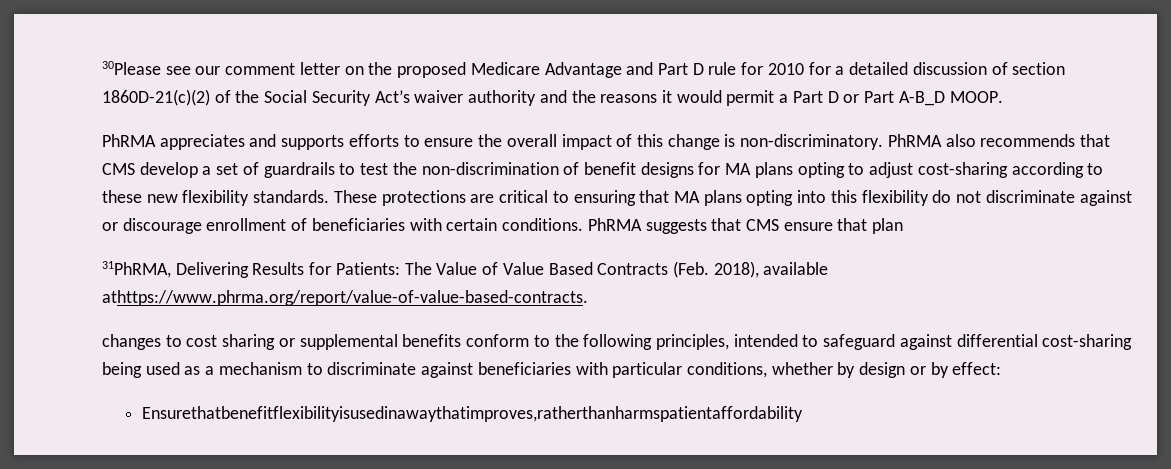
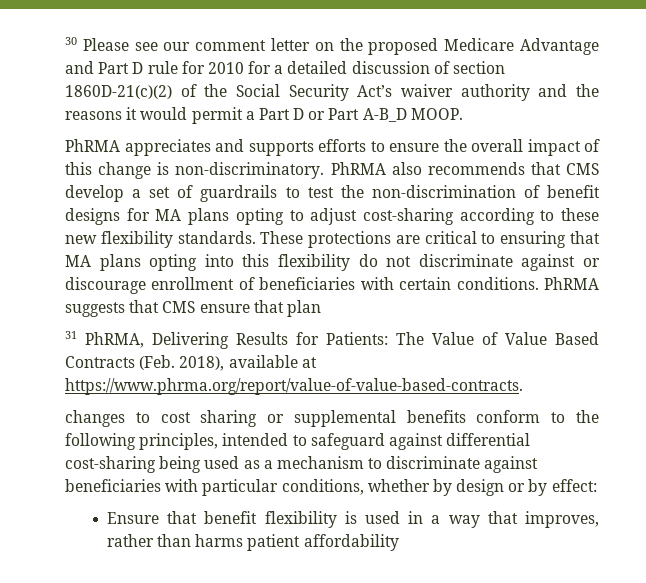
- 30Please see our comment letter on the proposed Medicare Advantage and Part D rule for 2010 for a detailed discussion of section 1860D-21(c)(2) of the Social Security Act’s waiver authority and the reasons it would permit a Part D or Part A-B_D MOOP.
+ 30 Please see our comment letter on the proposed Medicare Advantage and Part D rule for 2010 for a detailed discussion of section 1860D-21(c)(2) of the Social Security Act’s waiver authority and the reasons it would permit a Part D or Part A-B_D MOOP.
- 31PhRMA, Delivering Results for Patients: The Value of Value Based Contracts (Feb. 2018), available athttps://www.phrma.org/report/value-of-value-based-contracts.
+ 31 PhRMA, Delivering Results for Patients: The Value of Value Based Contracts (Feb. 2018), available at https://www.phrma.org/report/value-of-value-based-contracts.
- Ensurethatbenefitflexibilityisusedinawaythatimproves,ratherthanharmspatientaffordability
+ Ensure that benefit flexibility is used in a way that improves, rather than harms patient affordability

